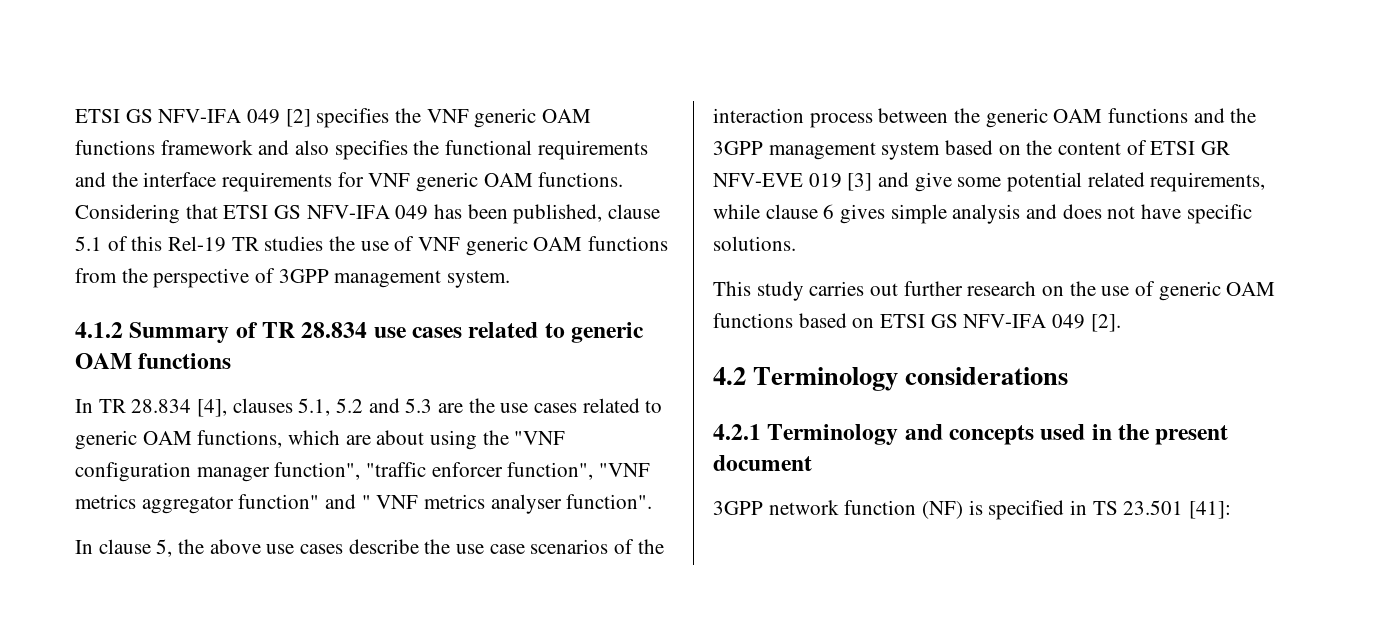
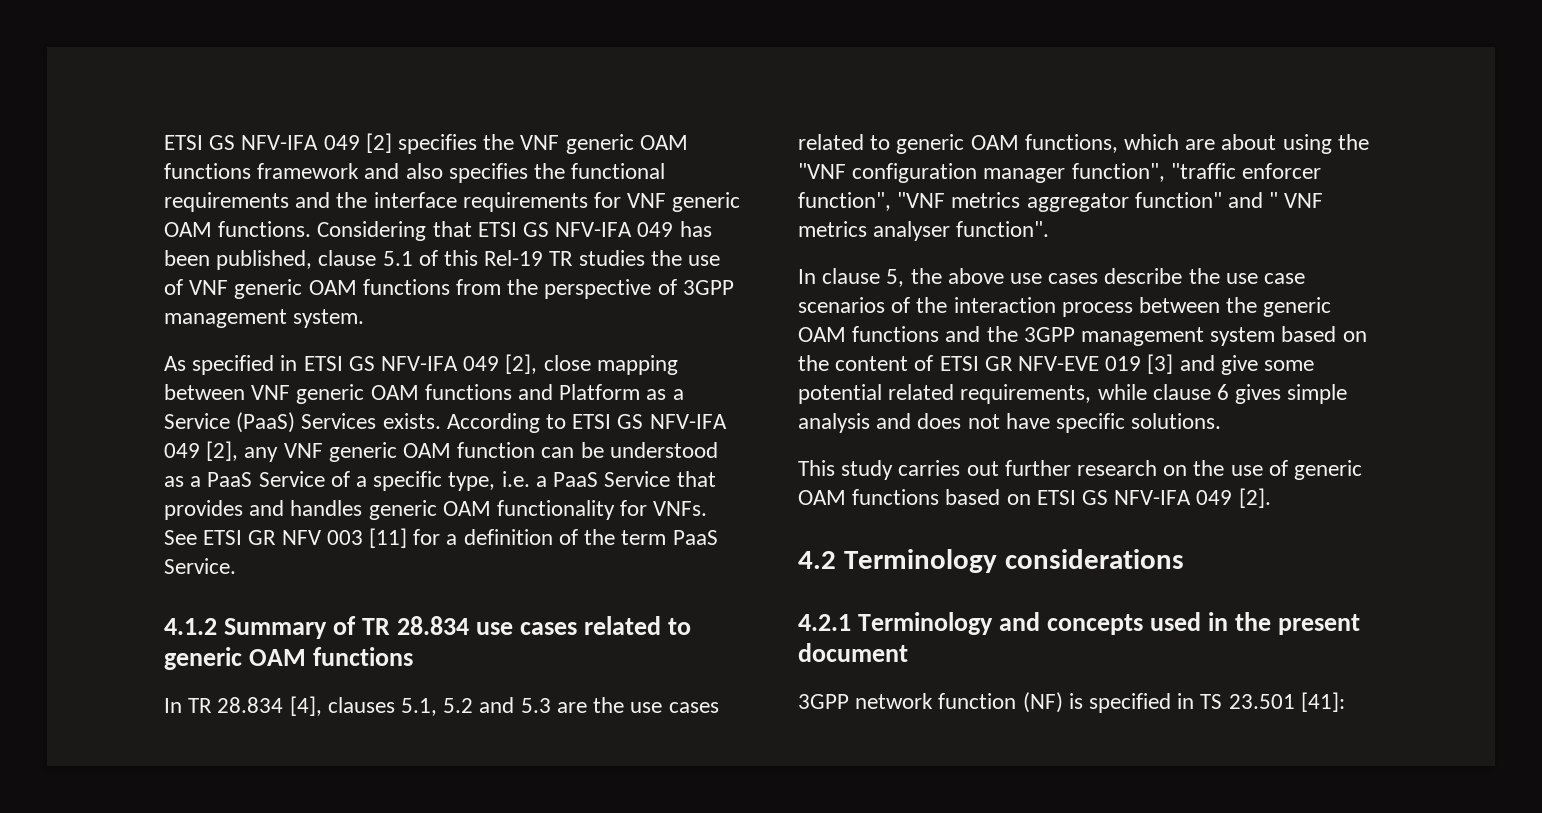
+ As specified in ETSI GS NFV-IFA 049 [2], close mapping between VNF generic OAM functions and Platform as a Service (PaaS) Services exists. According to ETSI GS NFV-IFA 049 [2], any VNF generic OAM function can be understood as a PaaS Service of a specific type, i.e. a PaaS Service that provides and handles generic OAM functionality for VNFs. See ETSI GR NFV 003 [11] for a definition of the term PaaS Service.

